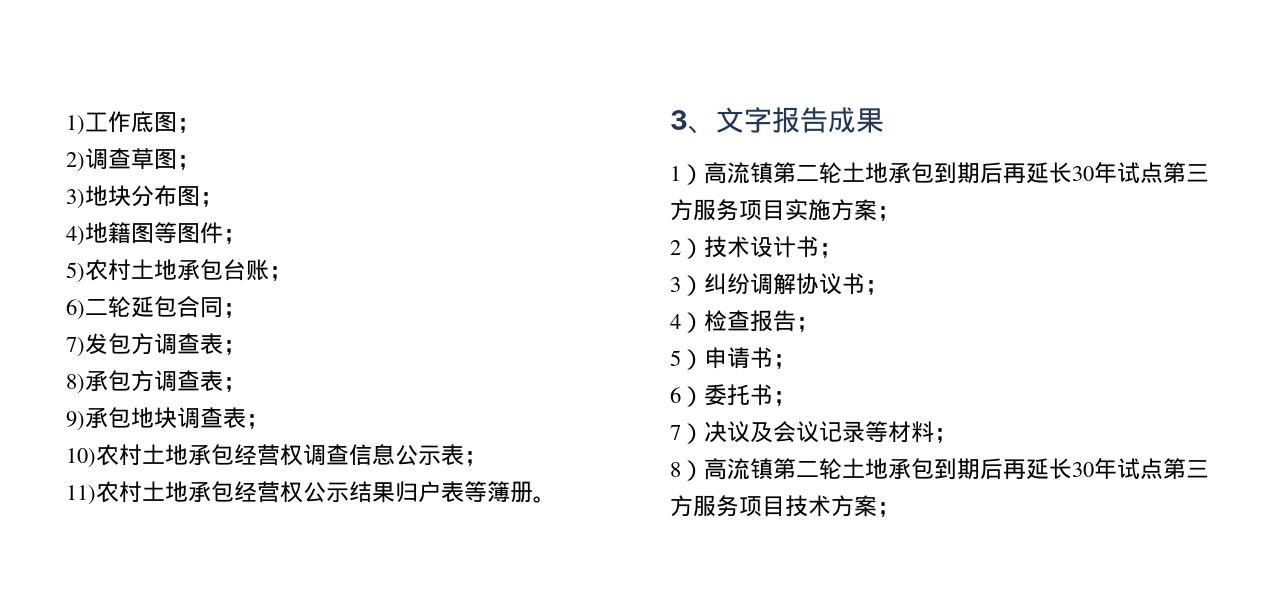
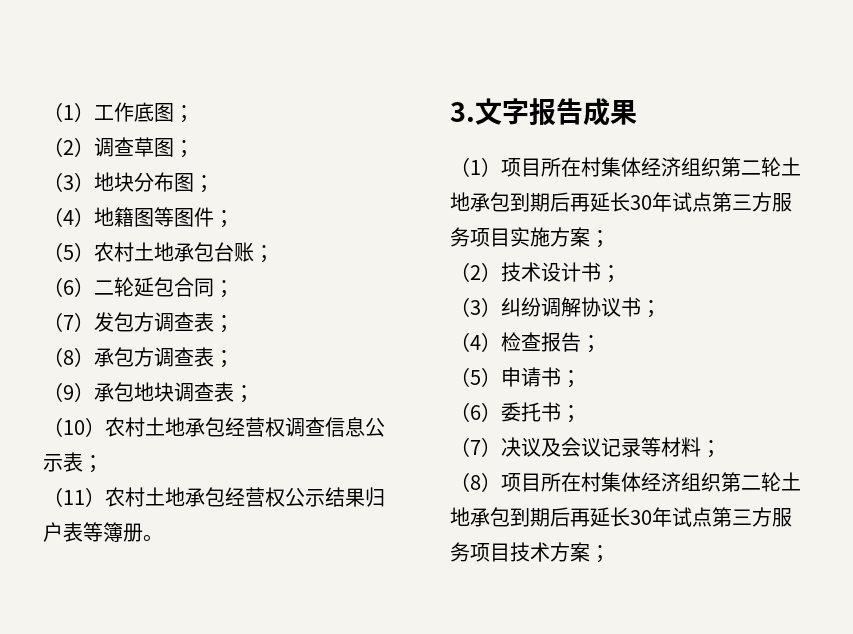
- 1)工作底图；
+ （1）工作底图；
- 2)调查草图；
+ （2）调查草图；
- 3)地块分布图；
+ （3）地块分布图；
- 4)地籍图等图件；
+ （4）地籍图等图件；
- 5)农村土地承包台账；
+ （5）农村土地承包台账；
- 6)二轮延包合同；
+ （6）二轮延包合同；
- 7)发包方调查表；
+ （7）发包方调查表；
- 8)承包方调查表；
+ （8）承包方调查表；
- 9)承包地块调查表；
+ （9）承包地块调查表；
- 10)农村土地承包经营权调查信息公示表；
+ （10）农村土地承包经营权调查信息公示表；
- 11)农村土地承包经营权公示结果归户表等簿册。
+ （11）农村土地承包经营权公示结果归户表等簿册。
- 3、文字报告成果
+ 3.文字报告成果
- 1）高流镇第二轮土地承包到期后再延长30年试点第三方服务项目实施方案；
+ （1）项目所在村集体经济组织第二轮土地承包到期后再延长30年试点第三方服务项目实施方案；
- 2）技术设计书；
+ （2）技术设计书；
- 3）纠纷调解协议书；
+ （3）纠纷调解协议书；
- 4）检查报告；
+ （4）检查报告；
- 5）申请书；
+ （5）申请书；
- 6）委托书；
+ （6）委托书；
- 7）决议及会议记录等材料；
+ （7）决议及会议记录等材料；
- 8）高流镇第二轮土地承包到期后再延长30年试点第三方服务项目技术方案；
+ （8）项目所在村集体经济组织第二轮土地承包到期后再延长30年试点第三方服务项目技术方案；

